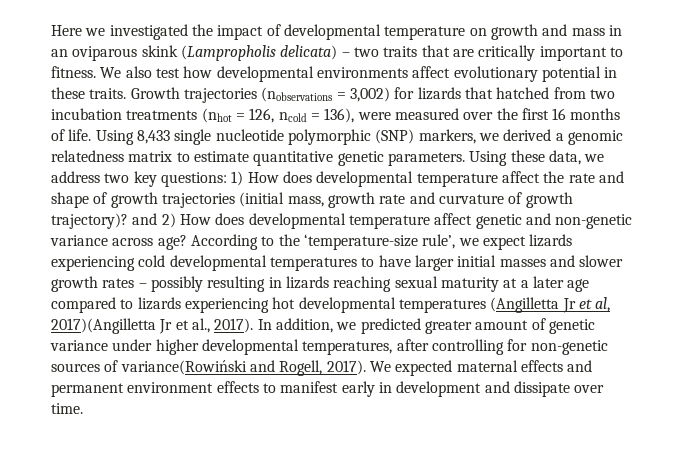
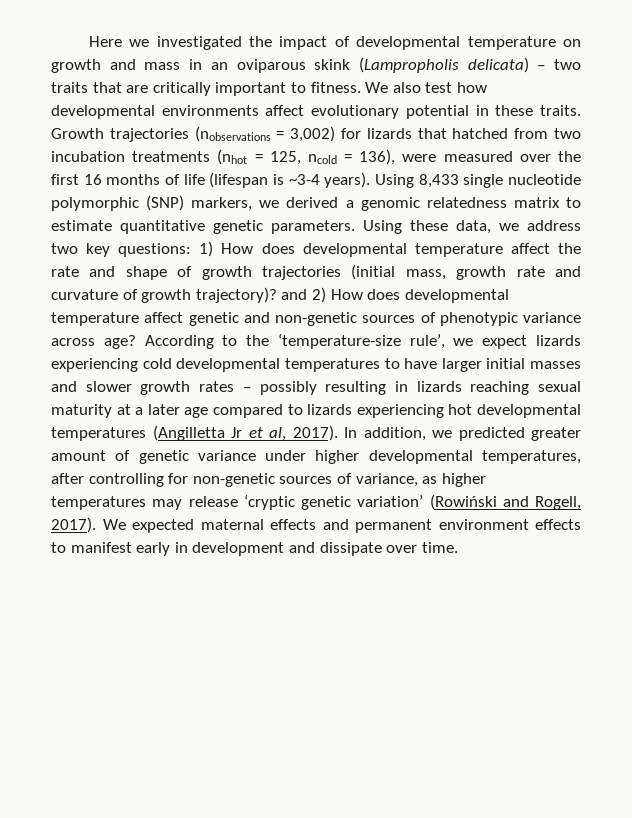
- Growth trajectories (nobservations = 3,002) for lizards that hatched from two incubation treatments (nhot = 126, ncold = 136), were measured over the first 16 months of life.
+ Growth trajectories (nobservations = 3,002) for lizards that hatched from two incubation treatments (nhot = 125, ncold = 136), were measured over the first 16 months of life (lifespan is ~3-4 years).
- Using these data, we address two key questions: 1) How does developmental temperature affect the rate and shape of growth trajectories (initial mass, growth rate and curvature of growth trajectory)? and 2) How does developmental temperature affect genetic and non-genetic variance across age?
+ Using these data, we address two key questions: 1) How does developmental temperature affect the rate and shape of growth trajectories (initial mass, growth rate and curvature of growth trajectory)? and 2) How does developmental temperature affect genetic and non-genetic sources of phenotypic variance across age?
- According to the ‘temperature-size rule’, we expect lizards experiencing cold developmental temperatures to have larger initial masses and slower growth rates – possibly resulting in lizards reaching sexual maturity at a later age compared to lizards experiencing hot developmental temperatures (Angilletta Jr et al, 2017)(Angilletta Jr et al., 2017).
+ According to the ‘temperature-size rule’, we expect lizards experiencing cold developmental temperatures to have larger initial masses and slower growth rates – possibly resulting in lizards reaching sexual maturity at a later age compared to lizards experiencing hot developmental temperatures (Angilletta Jr et al, 2017).
- In addition, we predicted greater amount of genetic variance under higher developmental temperatures, after controlling for non-genetic sources of variance(Rowiński and Rogell, 2017).
+ In addition, we predicted greater amount of genetic variance under higher developmental temperatures, after controlling for non-genetic sources of variance, as higher temperatures may release ‘cryptic genetic variation’ (Rowiński and Rogell, 2017).

